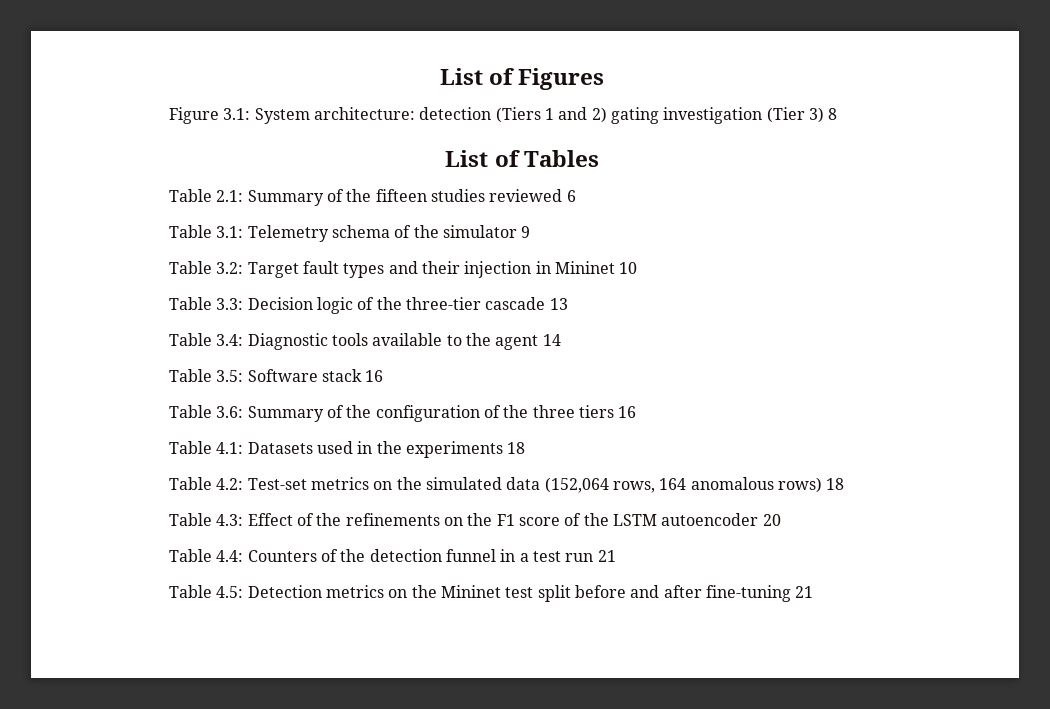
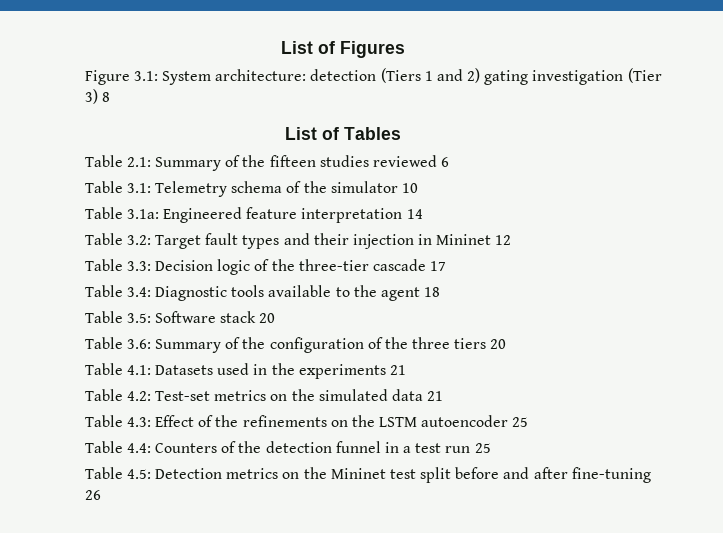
- Table 3.1: Telemetry schema of the simulator 9
+ Table 3.1: Telemetry schema of the simulator 10
+ Table 3.1a: Engineered feature interpretation 14
- Table 3.2: Target fault types and their injection in Mininet 10
+ Table 3.2: Target fault types and their injection in Mininet 12
- Table 3.3: Decision logic of the three-tier cascade 13
+ Table 3.3: Decision logic of the three-tier cascade 17
- Table 3.4: Diagnostic tools available to the agent 14
+ Table 3.4: Diagnostic tools available to the agent 18
- Table 3.5: Software stack 16
+ Table 3.5: Software stack 20
- Table 3.6: Summary of the configuration of the three tiers 16
+ Table 3.6: Summary of the configuration of the three tiers 20
- Table 4.1: Datasets used in the experiments 18
+ Table 4.1: Datasets used in the experiments 21
- Table 4.2: Test-set metrics on the simulated data (152,064 rows, 164 anomalous rows) 18
+ Table 4.2: Test-set metrics on the simulated data 21
- Table 4.3: Effect of the refinements on the F1 score of the LSTM autoencoder 20
+ Table 4.3: Effect of the refinements on the LSTM autoencoder 25
- Table 4.4: Counters of the detection funnel in a test run 21
+ Table 4.4: Counters of the detection funnel in a test run 25
- Table 4.5: Detection metrics on the Mininet test split before and after fine-tuning 21
+ Table 4.5: Detection metrics on the Mininet test split before and after fine-tuning 26

